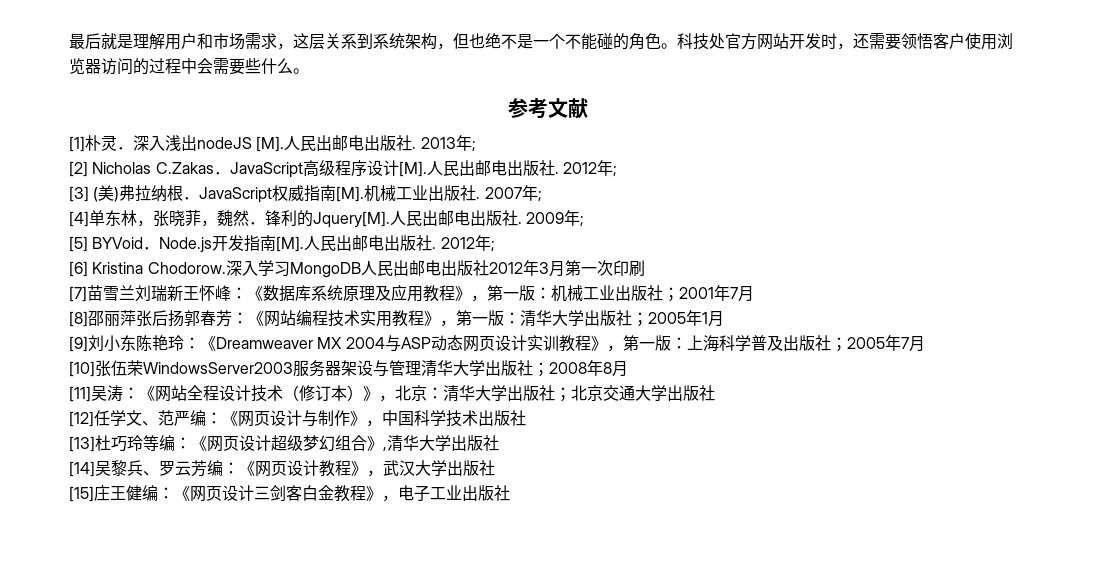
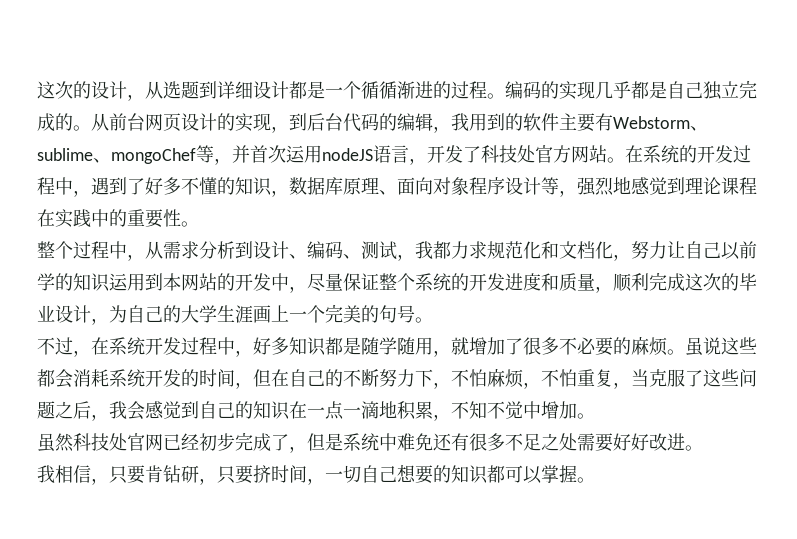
- 最后就是理解用户和市场需求，这层关系到系统架构，但也绝不是一个不能碰的角色。科技处官方网站开发时，还需要领悟客户使用浏览器访问的过程中会需要些什么。
- 参考文献
- [1]朴灵．深入浅出nodeJS [M].人民出邮电出版社. 2013年;
- [2] Nicholas C.Zakas．JavaScript高级程序设计[M].人民出邮电出版社. 2012年;
- [3] (美)弗拉纳根．JavaScript权威指南[M].机械工业出版社. 2007年;
- [4]单东林，张晓菲，魏然．锋利的Jquery[M].人民出邮电出版社. 2009年;
- [5] BYVoid．Node.js开发指南[M].人民出邮电出版社. 2012年;
- [6] Kristina Chodorow.深入学习MongoDB人民出邮电出版社2012年3月第一次印刷
- [7]苗雪兰刘瑞新王怀峰：《数据库系统原理及应用教程》，第一版：机械工业出版社；2001年7月
- [8]邵丽萍张后扬郭春芳：《网站编程技术实用教程》，第一版：清华大学出版社；2005年1月
- [9]刘小东陈艳玲：《Dreamweaver MX 2004与ASP动态网页设计实训教程》，第一版：上海科学普及出版社；2005年7月
- [10]张伍荣WindowsServer2003服务器架设与管理清华大学出版社；2008年8月
- [11]吴涛：《网站全程设计技术（修订本）》，北京：清华大学出版社；北京交通大学出版社
- [12]任学文、范严编：《网页设计与制作》，中国科学技术出版社
- [13]杜巧玲等编：《网页设计超级梦幻组合》,清华大学出版社
- [14]吴黎兵、罗云芳编：《网页设计教程》，武汉大学出版社
- [15]庄王健编：《网页设计三剑客白金教程》，电子工业出版社
+ 这次的设计，从选题到详细设计都是一个循循渐进的过程。编码的实现几乎都是自己独立完成的。从前台网页设计的实现，到后台代码的编辑，我用到的软件主要有Webstorm、sublime、mongoChef等，并首次运用nodeJS语言，开发了科技处官方网站。在系统的开发过程中，遇到了好多不懂的知识，数据库原理、面向对象程序设计等，强烈地感觉到理论课程在实践中的重要性。
+ 整个过程中，从需求分析到设计、编码、测试，我都力求规范化和文档化，努力让自己以前学的知识运用到本网站的开发中，尽量保证整个系统的开发进度和质量，顺利完成这次的毕业设计，为自己的大学生涯画上一个完美的句号。
+ 不过，在系统开发过程中，好多知识都是随学随用，就增加了很多不必要的麻烦。虽说这些都会消耗系统开发的时间，但在自己的不断努力下，不怕麻烦，不怕重复，当克服了这些问题之后，我会感觉到自己的知识在一点一滴地积累，不知不觉中增加。
+ 虽然科技处官网已经初步完成了，但是系统中难免还有很多不足之处需要好好改进。
+ 我相信，只要肯钻研，只要挤时间，一切自己想要的知识都可以掌握。

